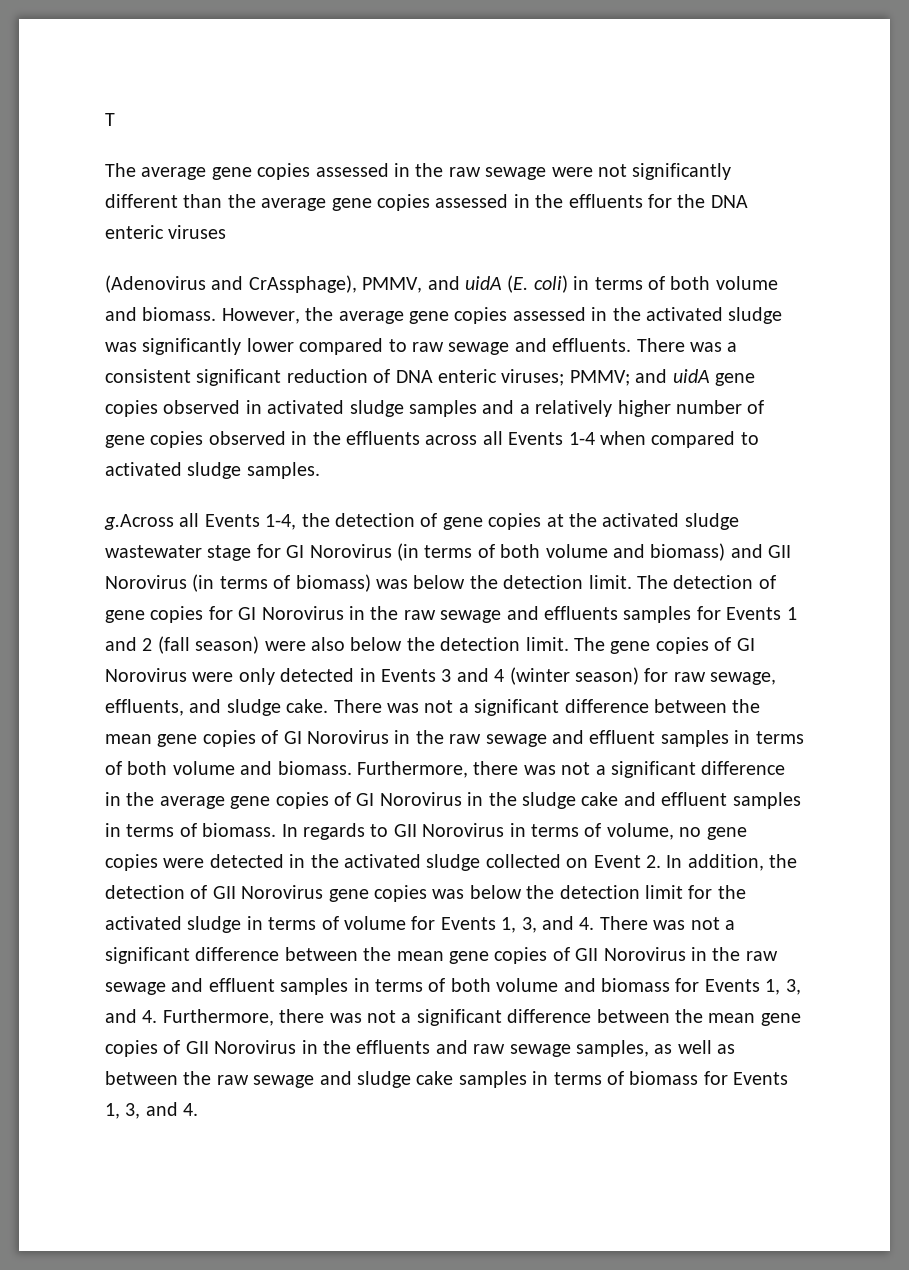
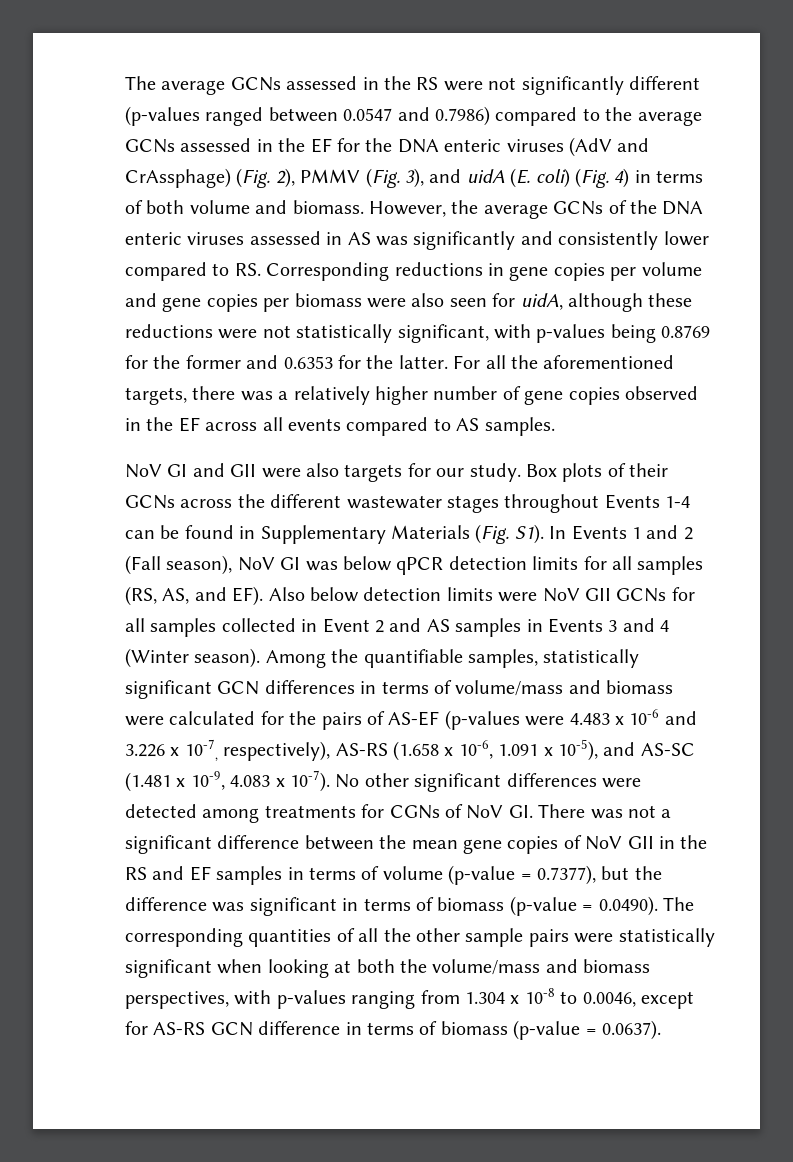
- T
- The average gene copies assessed in the raw sewage were not significantly different than the average gene copies assessed in the effluents for the DNA enteric viruses
- (Adenovirus and CrAssphage), PMMV, and uidA (E. coli) in terms of both volume and biomass.
+ The average GCNs assessed in the RS were not significantly different (p-values ranged between 0.0547 and 0.7986) compared to the average GCNs assessed in the EF for the DNA enteric viruses (AdV and CrAssphage) (Fig. 2), PMMV (Fig. 3), and uidA (E. coli) (Fig. 4) in terms of both volume and biomass.
- However, the average gene copies assessed in the activated sludge was significantly lower compared to raw sewage and effluents. There was a consistent significant reduction of DNA enteric viruses; PMMV; and uidA gene copies observed in activated sludge samples and a relatively higher number of gene copies observed in the effluents across all Events 1-4 when compared to activated sludge samples.
- g.Across all Events 1-4, the detection of gene copies at the activated sludge wastewater stage for GI Norovirus (in terms of both volume and biomass) and GII Norovirus (in terms of biomass) was below the detection limit. The detection of gene copies for GI Norovirus in the raw sewage and effluents samples for Events 1 and 2 (fall season) were also below the detection limit. The gene copies of GI Norovirus were only detected in Events 3 and 4 (winter season) for raw sewage, effluents, and sludge cake. There was not a significant difference between the mean gene copies of GI Norovirus in the raw sewage and effluent samples in terms of both volume and biomass. Furthermore, there was not a significant difference in the average gene copies of GI Norovirus in the sludge cake and effluent samples in terms of biomass. In regards to GII Norovirus in terms of volume, no gene copies were detected in the activated sludge collected on Event 2. In addition, the detection of GII Norovirus gene copies was below the detection limit for the activated sludge in terms of volume for Events 1, 3, and 4. There was not a significant difference between the mean gene copies of GII Norovirus in the raw sewage and effluent samples in terms of both volume and biomass for Events 1, 3, and 4. Furthermore, there was not a significant difference between the mean gene copies of GII Norovirus in the effluents and raw sewage samples, as well as between the raw sewage and sludge cake samples in terms of biomass for Events 1, 3, and 4.
+ However, the average GCNs of the DNA enteric viruses assessed in AS was significantly and consistently lower compared to RS. Corresponding reductions in gene copies per volume and gene copies per biomass were also seen for uidA, although these reductions were not statistically significant, with p-values being 0.8769 for the former and 0.6353 for the latter. For all the aforementioned targets, there was a relatively higher number of gene copies observed in the EF across all events compared to AS samples.
+ NoV GI and GII were also targets for our study. Box plots of their GCNs across the different wastewater stages throughout Events 1-4 can be found in Supplementary Materials (Fig. S1). In Events 1 and 2 (Fall season), NoV GI was below qPCR detection limits for all samples (RS, AS, and EF). Also below detection limits were NoV GII GCNs for all samples collected in Event 2 and AS samples in Events 3 and 4 (Winter season). Among the quantifiable samples, statistically significant GCN differences in terms of volume/mass and biomass were calculated for the pairs of AS-EF (p-values were 4.483 x 10-6 and 3.226 x 10-7, respectively), AS-RS (1.658 x 10-6, 1.091 x 10-5), and AS-SC (1.481 x 10-9, 4.083 x 10-7). No other significant differences were detected among treatments for CGNs of NoV GI. There was not a significant difference between the mean gene copies of NoV GII in the RS and EF samples in terms of volume (p-value = 0.7377), but the difference was significant in terms of biomass (p-value = 0.0490). The corresponding quantities of all the other sample pairs were statistically significant when looking at both the volume/mass and biomass perspectives, with p-values ranging from 1.304 x 10-8 to 0.0046, except for AS-RS GCN difference in terms of biomass (p-value = 0.0637).

